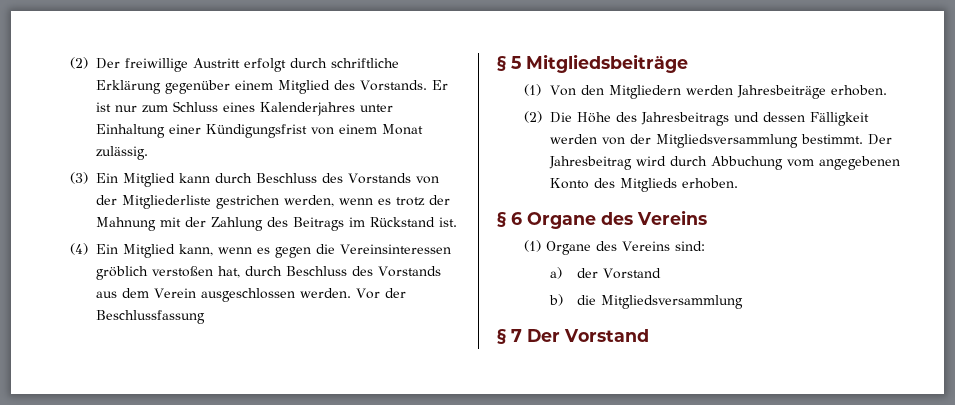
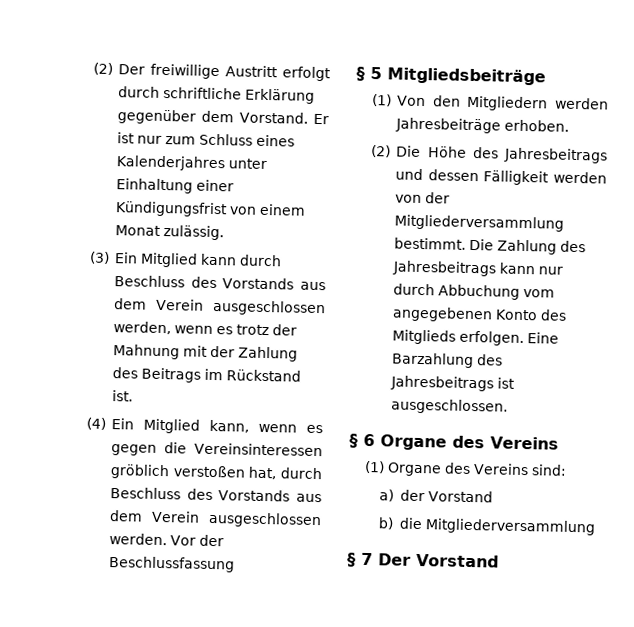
- (2) Der freiwillige Austritt erfolgt durch schriftliche Erklärung gegenüber einem Mitglied des Vorstands.
+ (2) Der freiwillige Austritt erfolgt durch schriftliche Erklärung gegenüber dem Vorstand.
- (3) Ein Mitglied kann durch Beschluss des Vorstands von der Mitgliederliste gestrichen werden, wenn es trotz der Mahnung mit der Zahlung des Beitrags im Rückstand ist.
+ (3) Ein Mitglied kann durch Beschluss des Vorstands aus dem Verein ausgeschlossen werden, wenn es trotz der Mahnung mit der Zahlung des Beitrags im Rückstand ist.
- (2) Die Höhe des Jahresbeitrags und dessen Fälligkeit werden von der Mitgliedsversammlung bestimmt. Der Jahresbeitrag wird durch Abbuchung vom angegebenen Konto des Mitglieds erhoben.
+ (2) Die Höhe des Jahresbeitrags und dessen Fälligkeit werden von der Mitgliederversammlung bestimmt. Die Zahlung des Jahresbeitrags kann nur durch Abbuchung vom angegebenen Konto des Mitglieds erfolgen. Eine Barzahlung des Jahresbeitrags ist ausgeschlossen.
- b) die Mitgliedsversammlung
+ b) die Mitgliederversammlung

